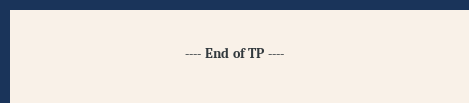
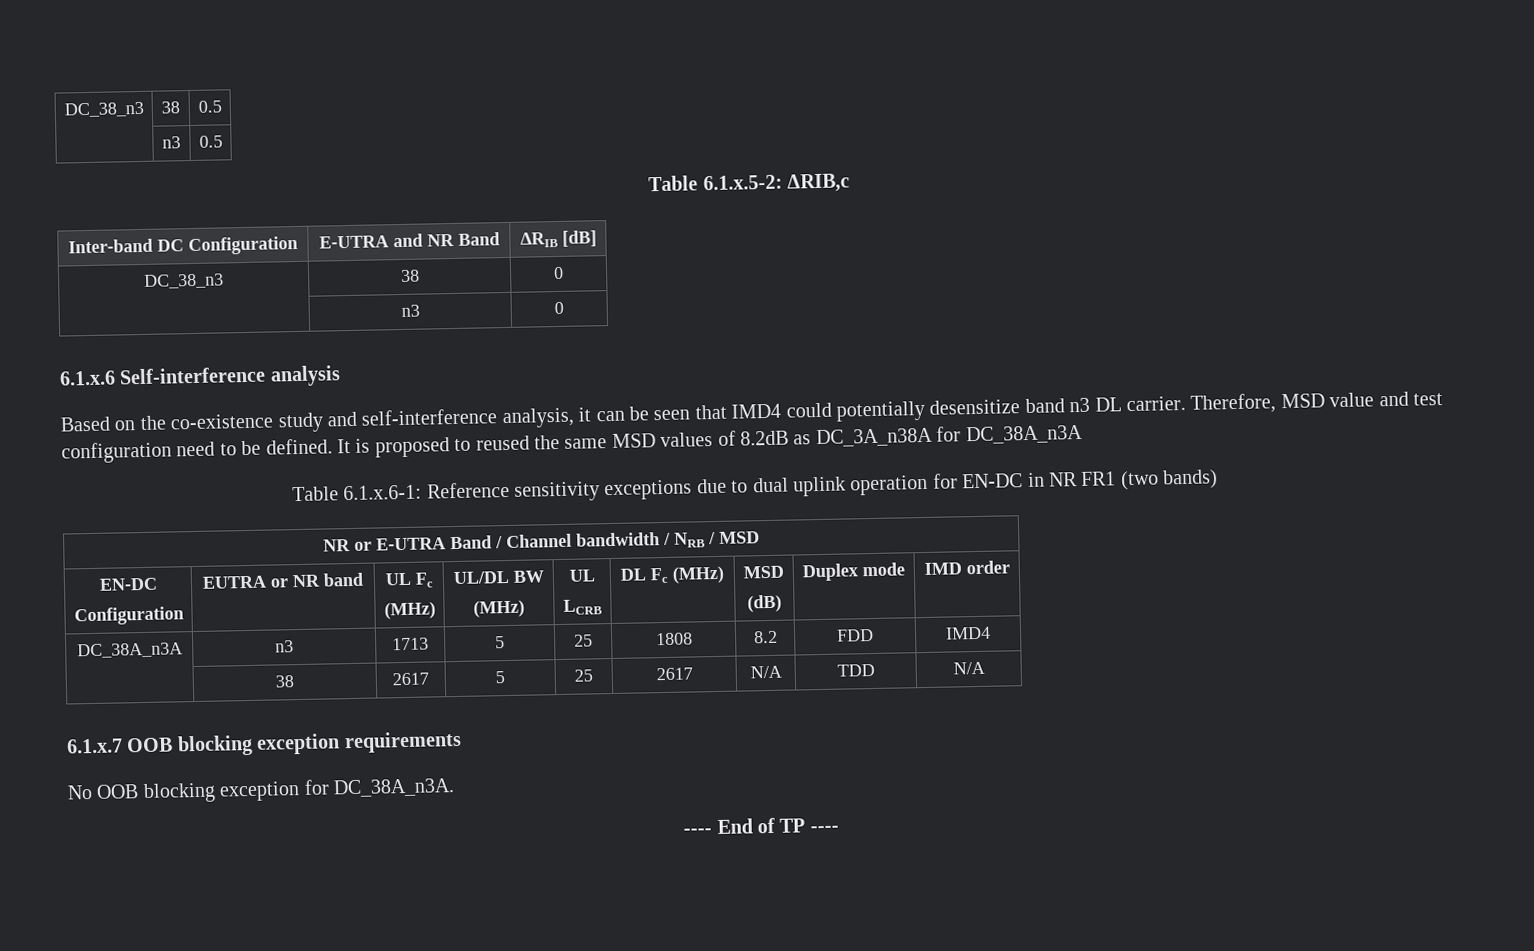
+ DC_38_n3 | 38 | 0.5
+ | n3 | 0.5
+ Table 6.1.x.5-2: ΔRIB,c
+ Inter-band DC Configuration | E-UTRA and NR Band | ΔRIB [dB]
+ DC_38_n3 | 38 | 0
+ | n3 | 0
+ 6.1.x.6 Self-interference analysis
+ Based on the co-existence study and self-interference analysis, it can be seen that IMD4 could potentially desensitize band n3 DL carrier. Therefore, MSD value and test configuration need to be defined. It is proposed to reused the same MSD values of 8.2dB as DC_3A_n38A for DC_38A_n3A
+ Table 6.1.x.6-1: Reference sensitivity exceptions due to dual uplink operation for EN-DC in NR FR1 (two bands)
+ NR or E-UTRA Band / Channel bandwidth / NRB / MSD
+ EN-DC
+ Configuration | EUTRA or NR band | UL Fc
+ (MHz) | UL/DL BW
+ (MHz) | UL
+ LCRB | DL Fc (MHz) | MSD
+ (dB) | Duplex mode | IMD order
+ DC_38A_n3A | n3 | 1713 | 5 | 25 | 1808 | 8.2 | FDD | IMD4
+ | 38 | 2617 | 5 | 25 | 2617 | N/A | TDD | N/A
+ 6.1.x.7 OOB blocking exception requirements
+ No OOB blocking exception for DC_38A_n3A.

